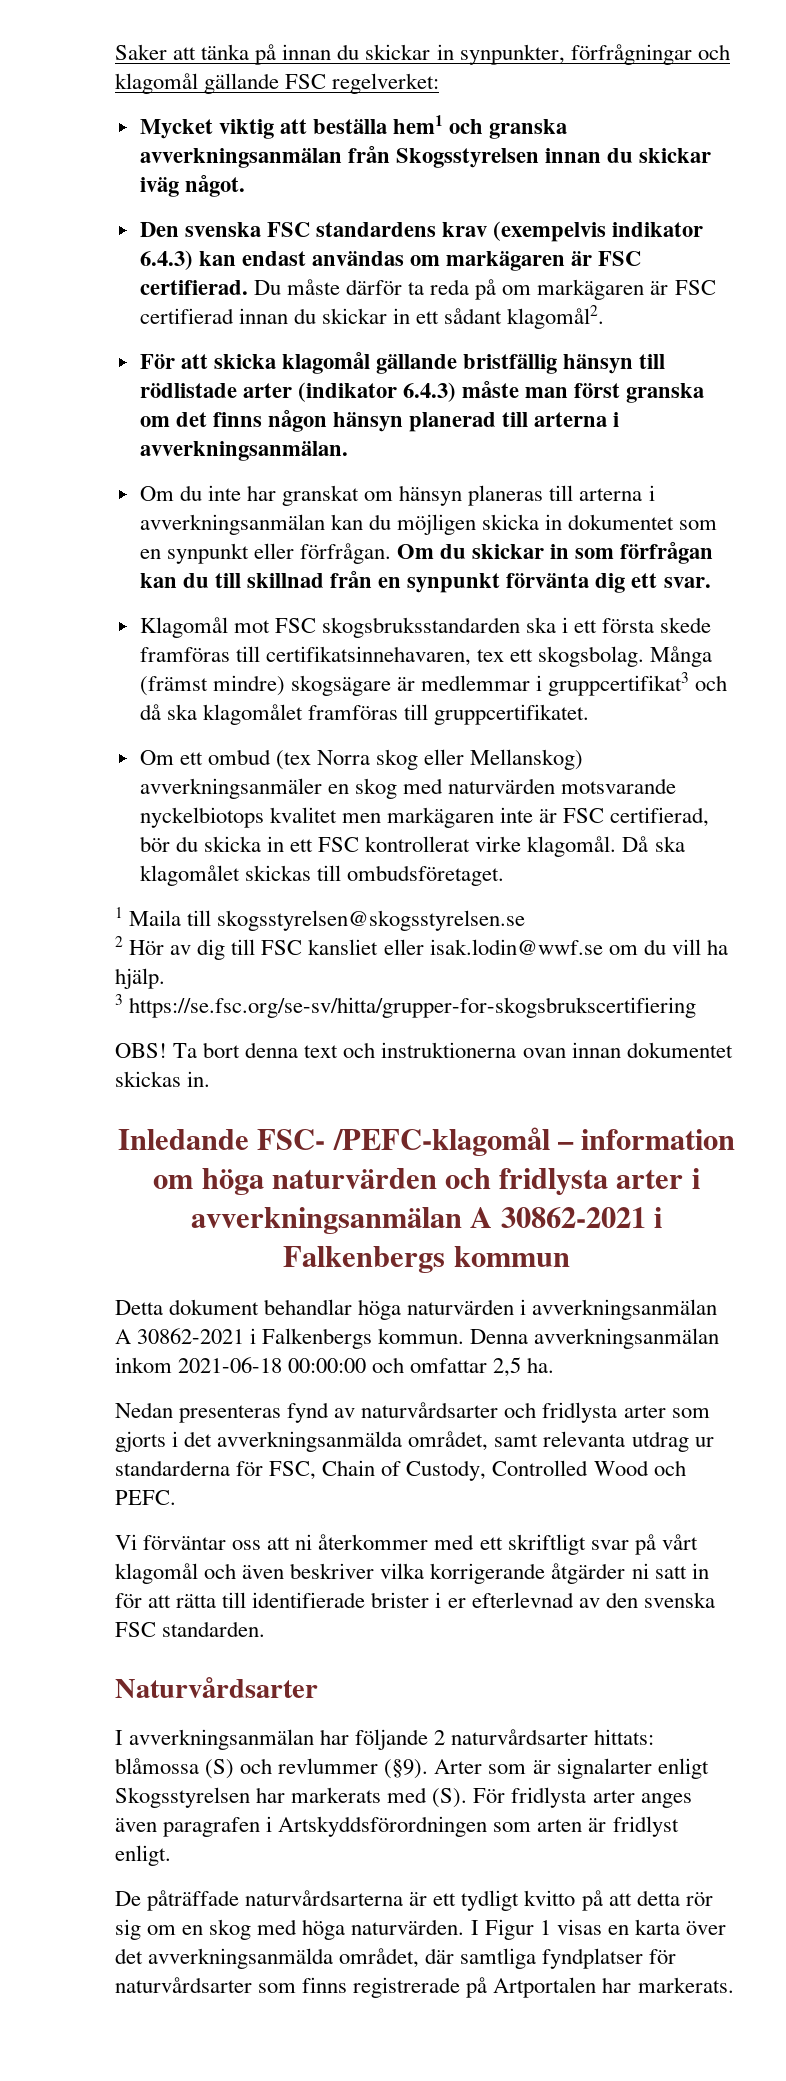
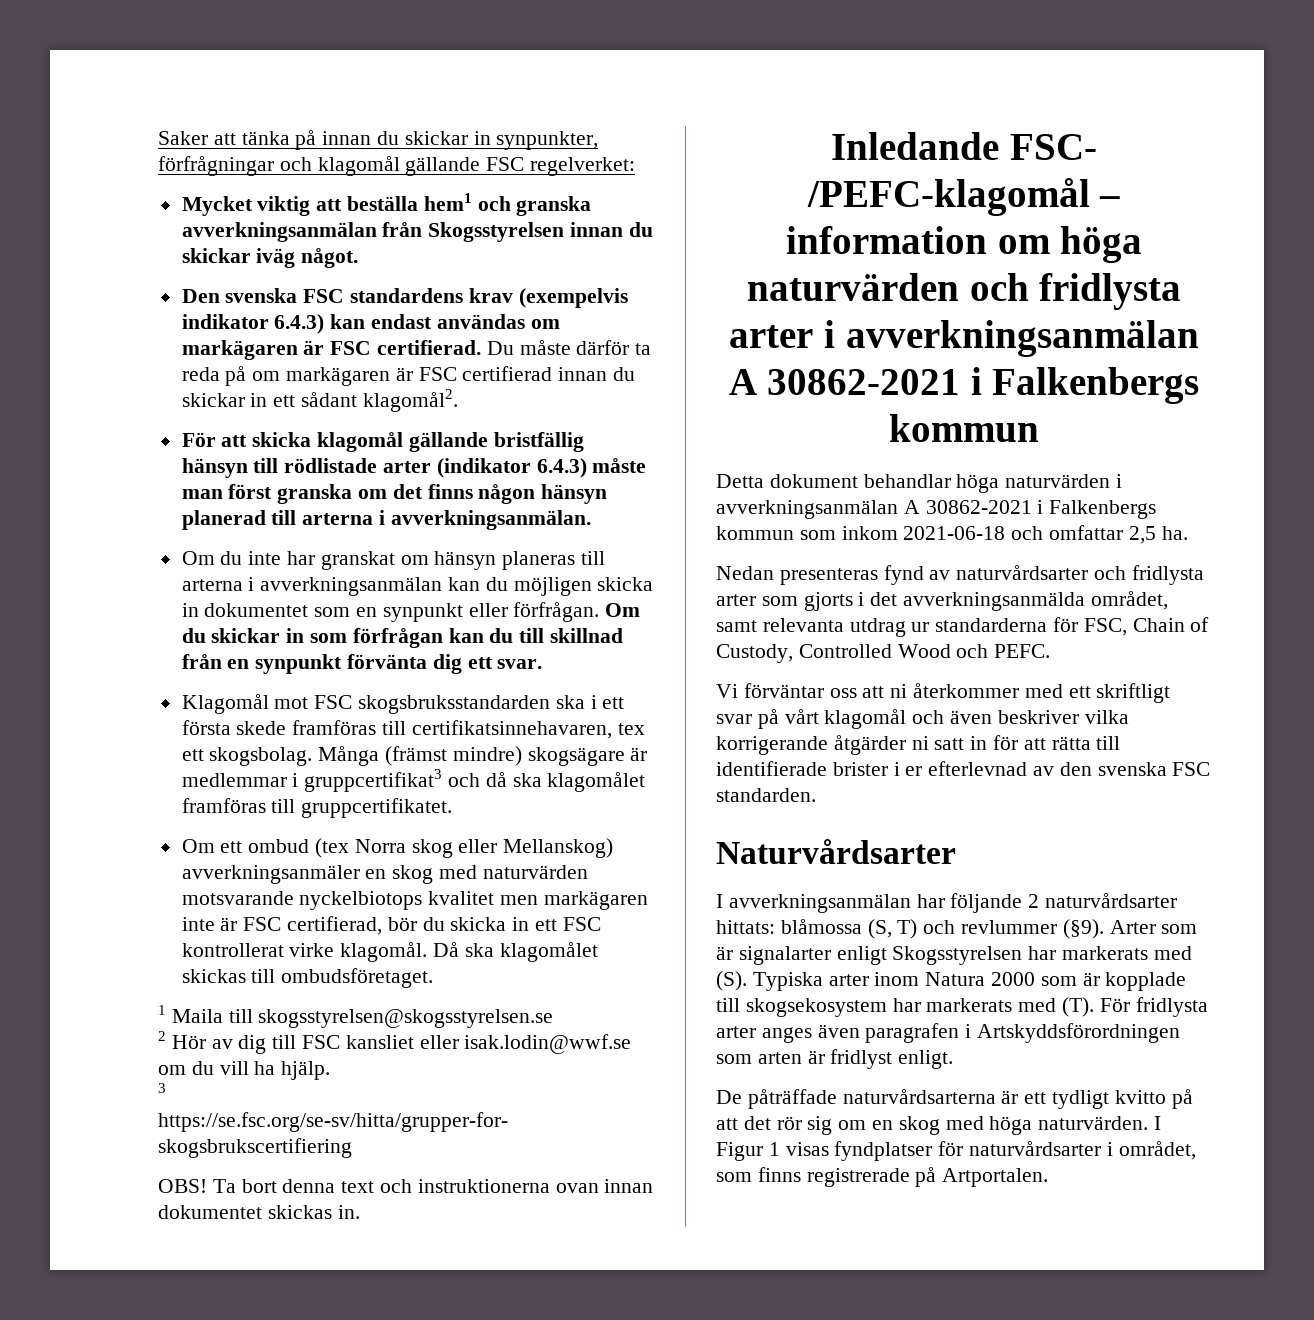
- Detta dokument behandlar höga naturvärden i avverkningsanmälan A 30862-2021 i Falkenbergs kommun. Denna avverkningsanmälan inkom 2021-06-18 00:00:00 och omfattar 2,5 ha.
+ Detta dokument behandlar höga naturvärden i avverkningsanmälan A 30862-2021 i Falkenbergs kommun som inkom 2021-06-18 och omfattar 2,5 ha.
- I avverkningsanmälan har följande 2 naturvårdsarter hittats: blåmossa (S) och revlummer (§9).
+ I avverkningsanmälan har följande 2 naturvårdsarter hittats: blåmossa (S, T) och revlummer (§9).
- Arter som är signalarter enligt Skogsstyrelsen har markerats med (S). För fridlysta arter anges även paragrafen i Artskyddsförordningen som arten är fridlyst enligt.
+ Arter som är signalarter enligt Skogsstyrelsen har markerats med (S). Typiska arter inom Natura 2000 som är kopplade till skogsekosystem har markerats med (T). För fridlysta arter anges även paragrafen i Artskyddsförordningen som arten är fridlyst enligt.
- De påträffade naturvårdsarterna är ett tydligt kvitto på att detta rör sig om en skog med höga naturvärden.
+ De påträffade naturvårdsarterna är ett tydligt kvitto på att det rör sig om en skog med höga naturvärden.
- I Figur 1 visas en karta över det avverkningsanmälda området, där samtliga fyndplatser för naturvårdsarter som finns registrerade på Artportalen har markerats.
+ I Figur 1 visas fyndplatser för naturvårdsarter i området, som finns registrerade på Artportalen.

